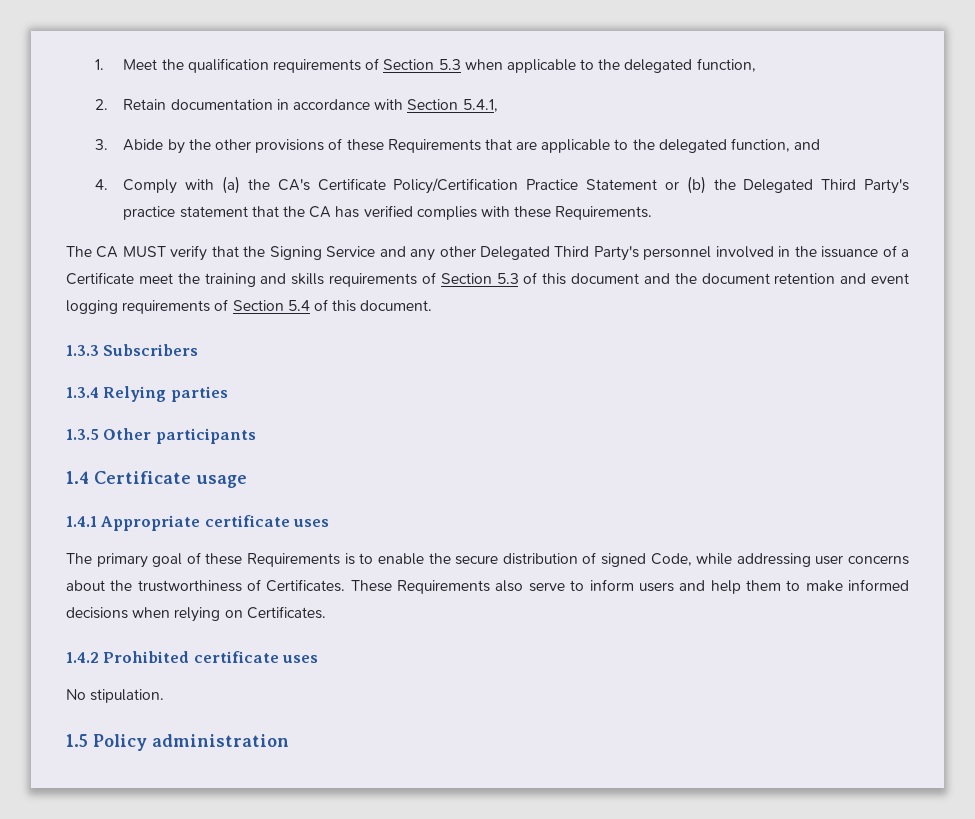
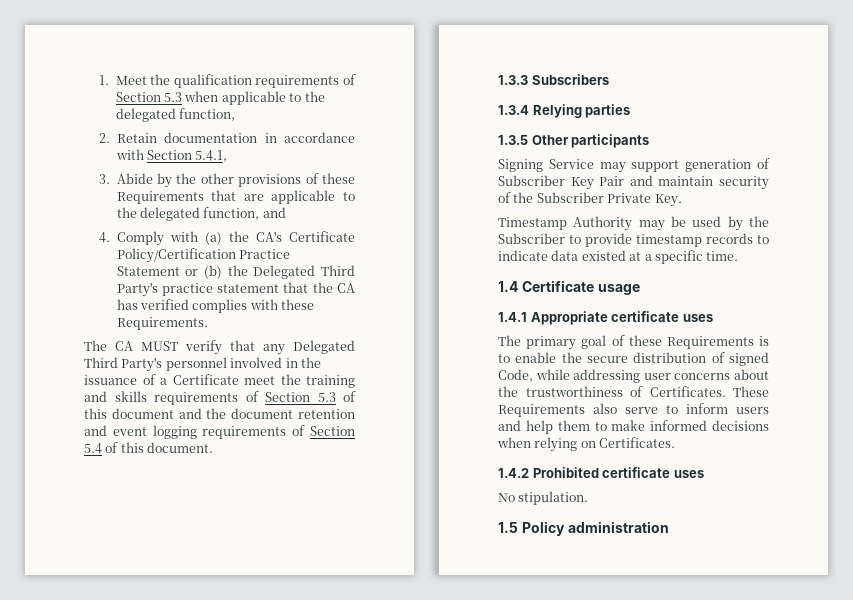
- The CA MUST verify that the Signing Service and any other Delegated Third Party's personnel involved in the issuance of a Certificate meet the training and skills requirements of Section 5.3 of this document and the document retention and event logging requirements of Section 5.4 of this document.
+ The CA MUST verify that any Delegated Third Party's personnel involved in the issuance of a Certificate meet the training and skills requirements of Section 5.3 of this document and the document retention and event logging requirements of Section 5.4 of this document.
+ Signing Service may support generation of Subscriber Key Pair and maintain security of the Subscriber Private Key.
+ Timestamp Authority may be used by the Subscriber to provide timestamp records to indicate data existed at a specific time.

